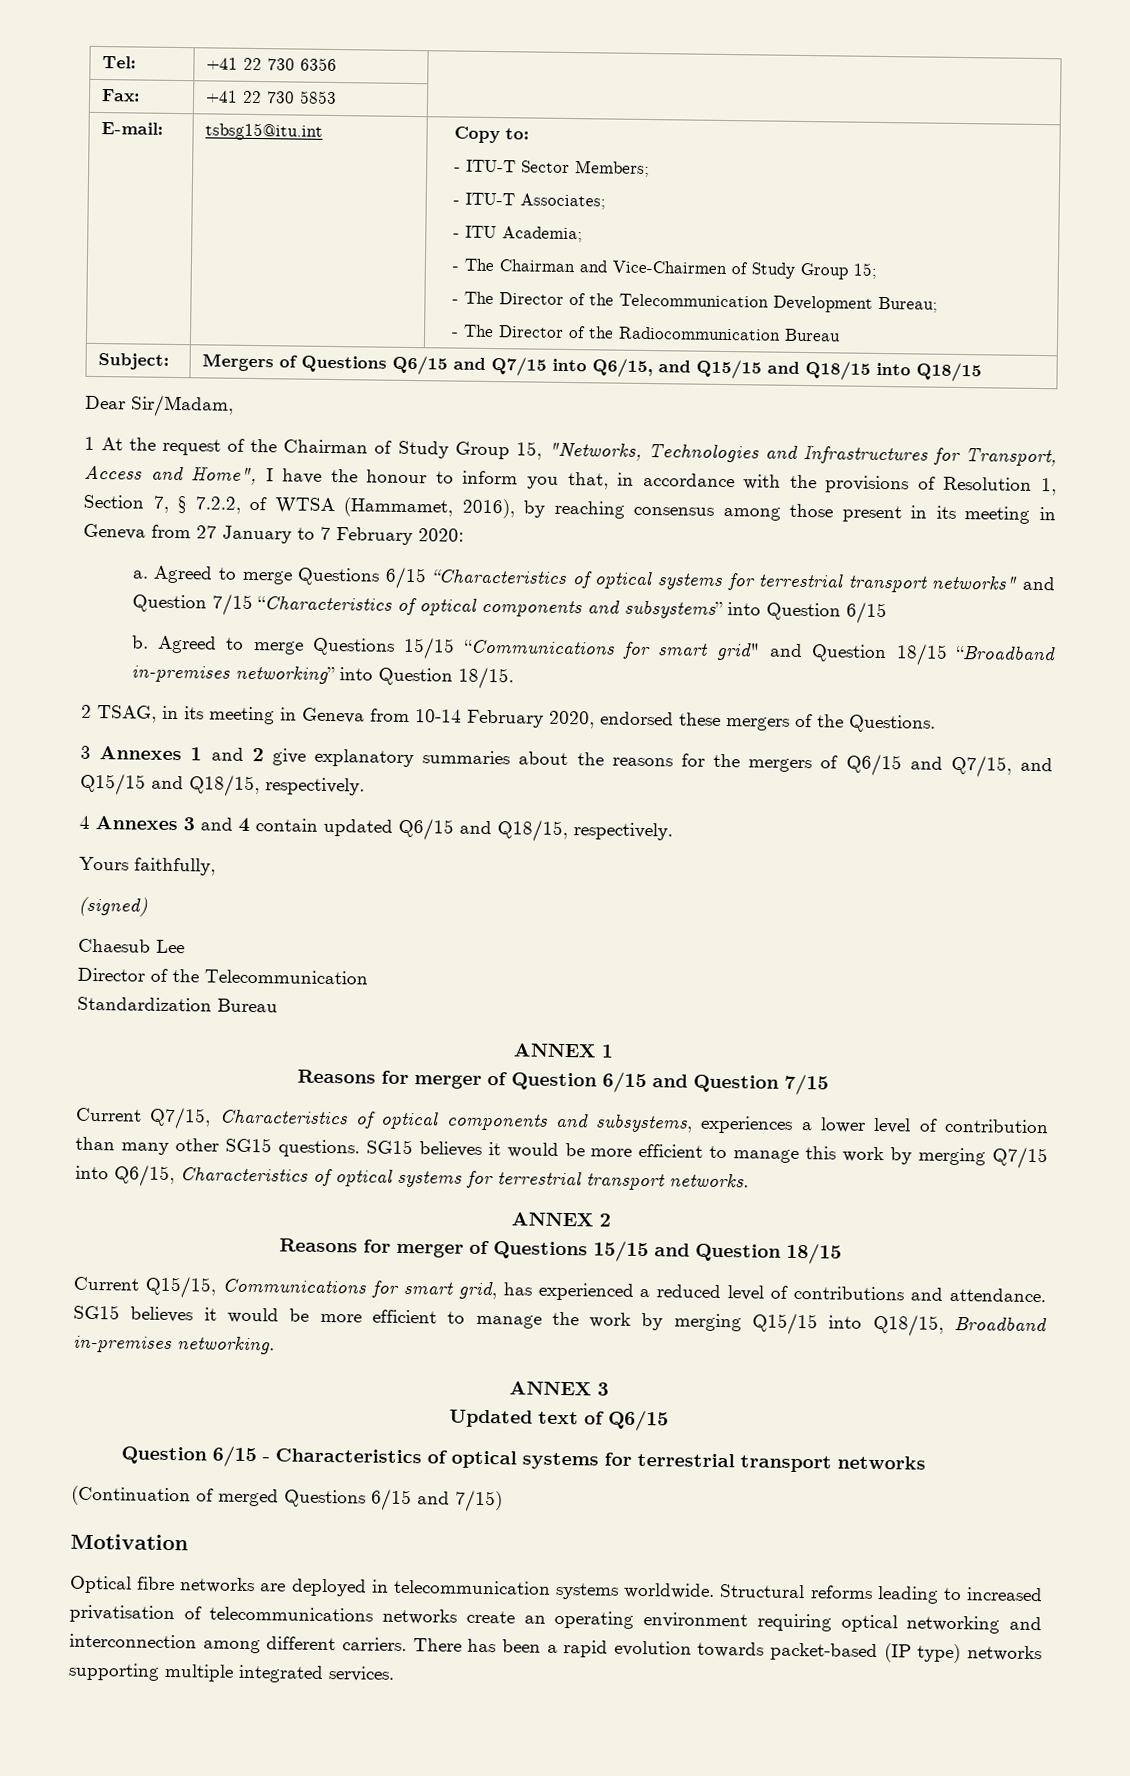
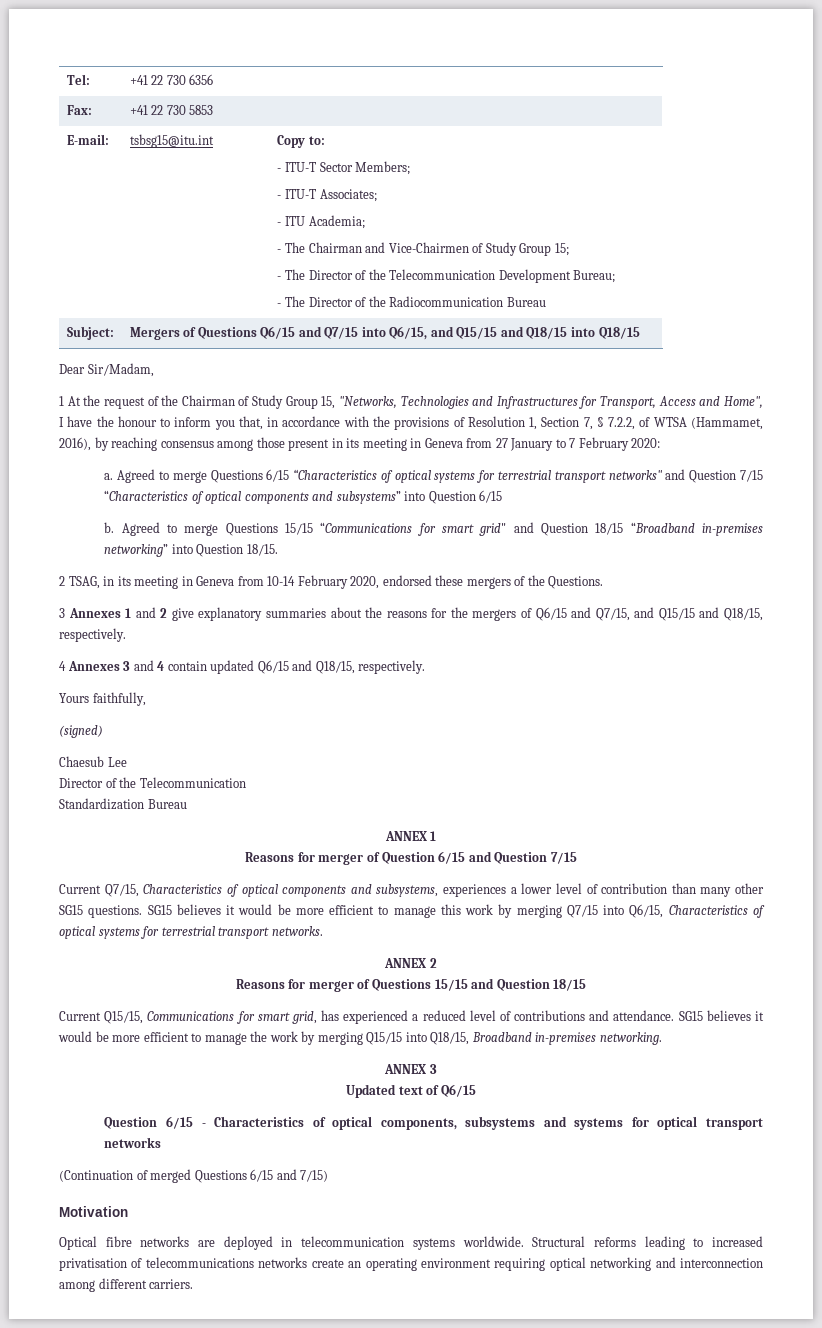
- Question 6/15 - Characteristics of optical systems for terrestrial transport networks
+ Question 6/15 - Characteristics of optical components, subsystems and systems for optical transport networks
- There has been a rapid evolution towards packet-based (IP type) networks supporting multiple integrated services.

